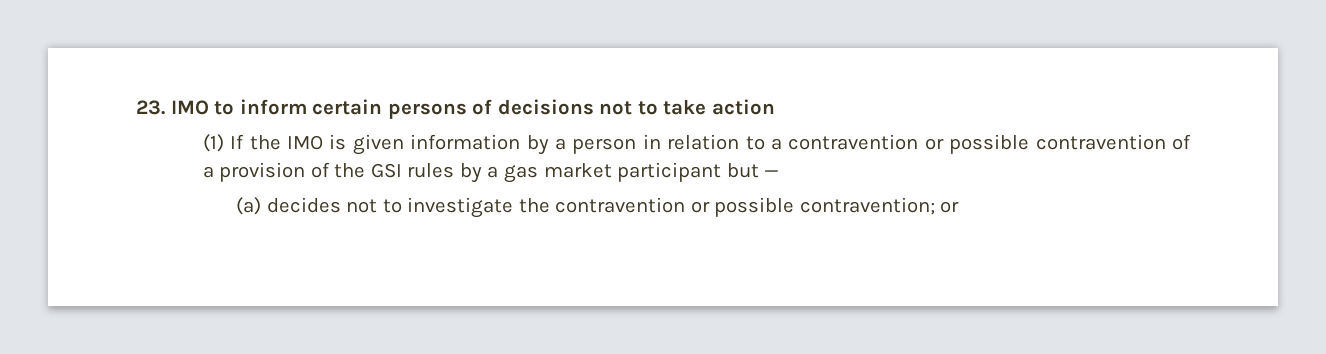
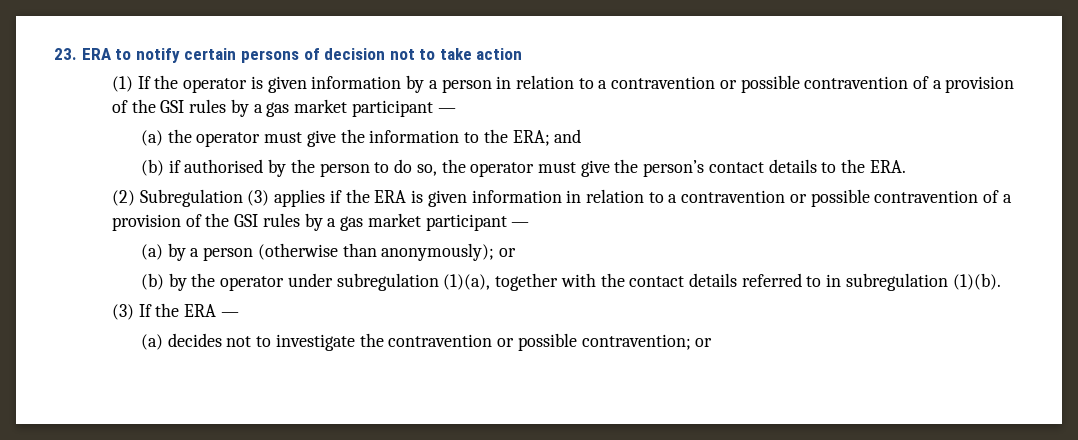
- 23. IMO to inform certain persons of decisions not to take action
+ 23. ERA to notify certain persons of decision not to take action
- (1) If the IMO is given information by a person in relation to a contravention or possible contravention of a provision of the GSI rules by a gas market participant but —
+ (1) If the operator is given information by a person in relation to a contravention or possible contravention of a provision of the GSI rules by a gas market participant —
+ (a) the operator must give the information to the ERA; and
+ (b) if authorised by the person to do so, the operator must give the person’s contact details to the ERA.
+ (2) Subregulation (3) applies if the ERA is given information in relation to a contravention or possible contravention of a provision of the GSI rules by a gas market participant —
+ (a) by a person (otherwise than anonymously); or
+ (b) by the operator under subregulation (1)(a), together with the contact details referred to in subregulation (1)(b).
+ (3) If the ERA —

